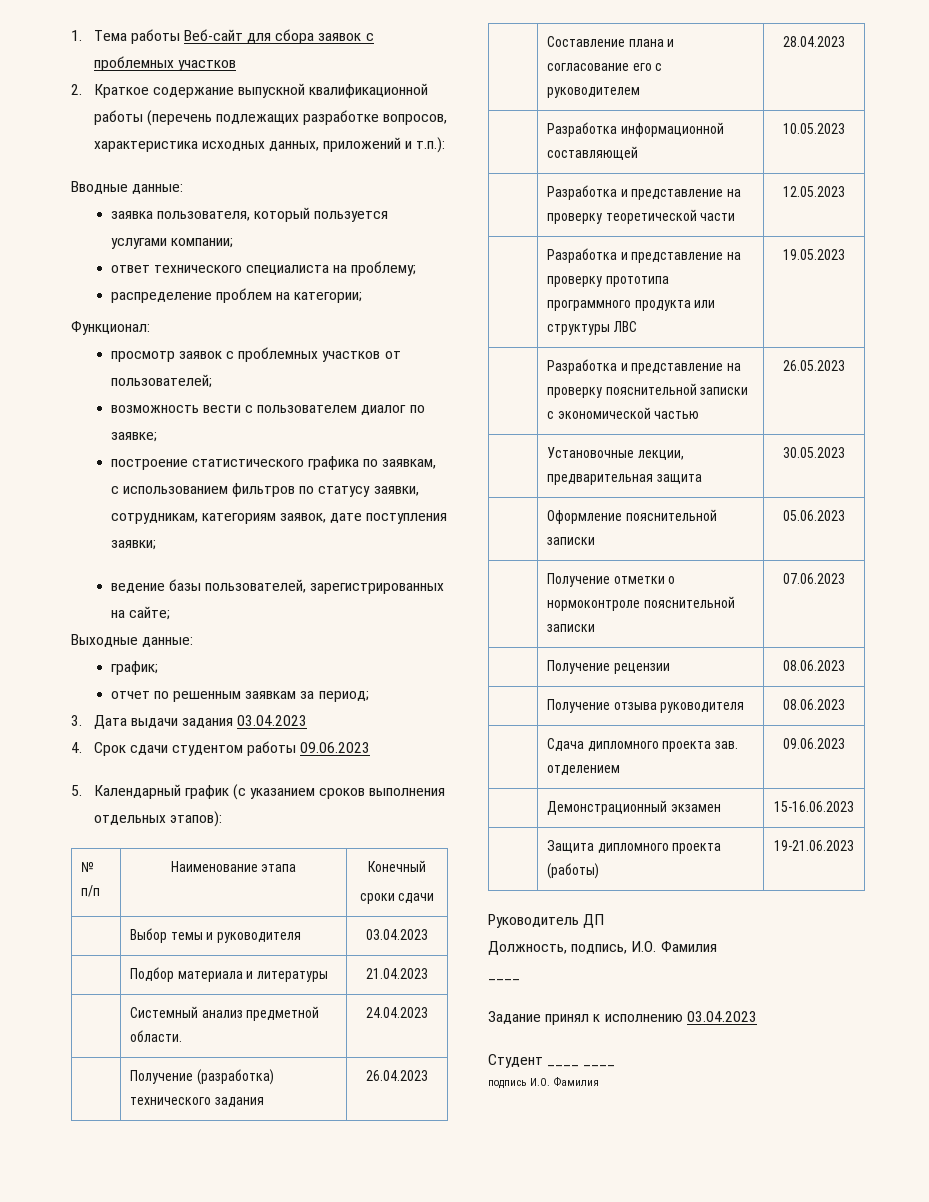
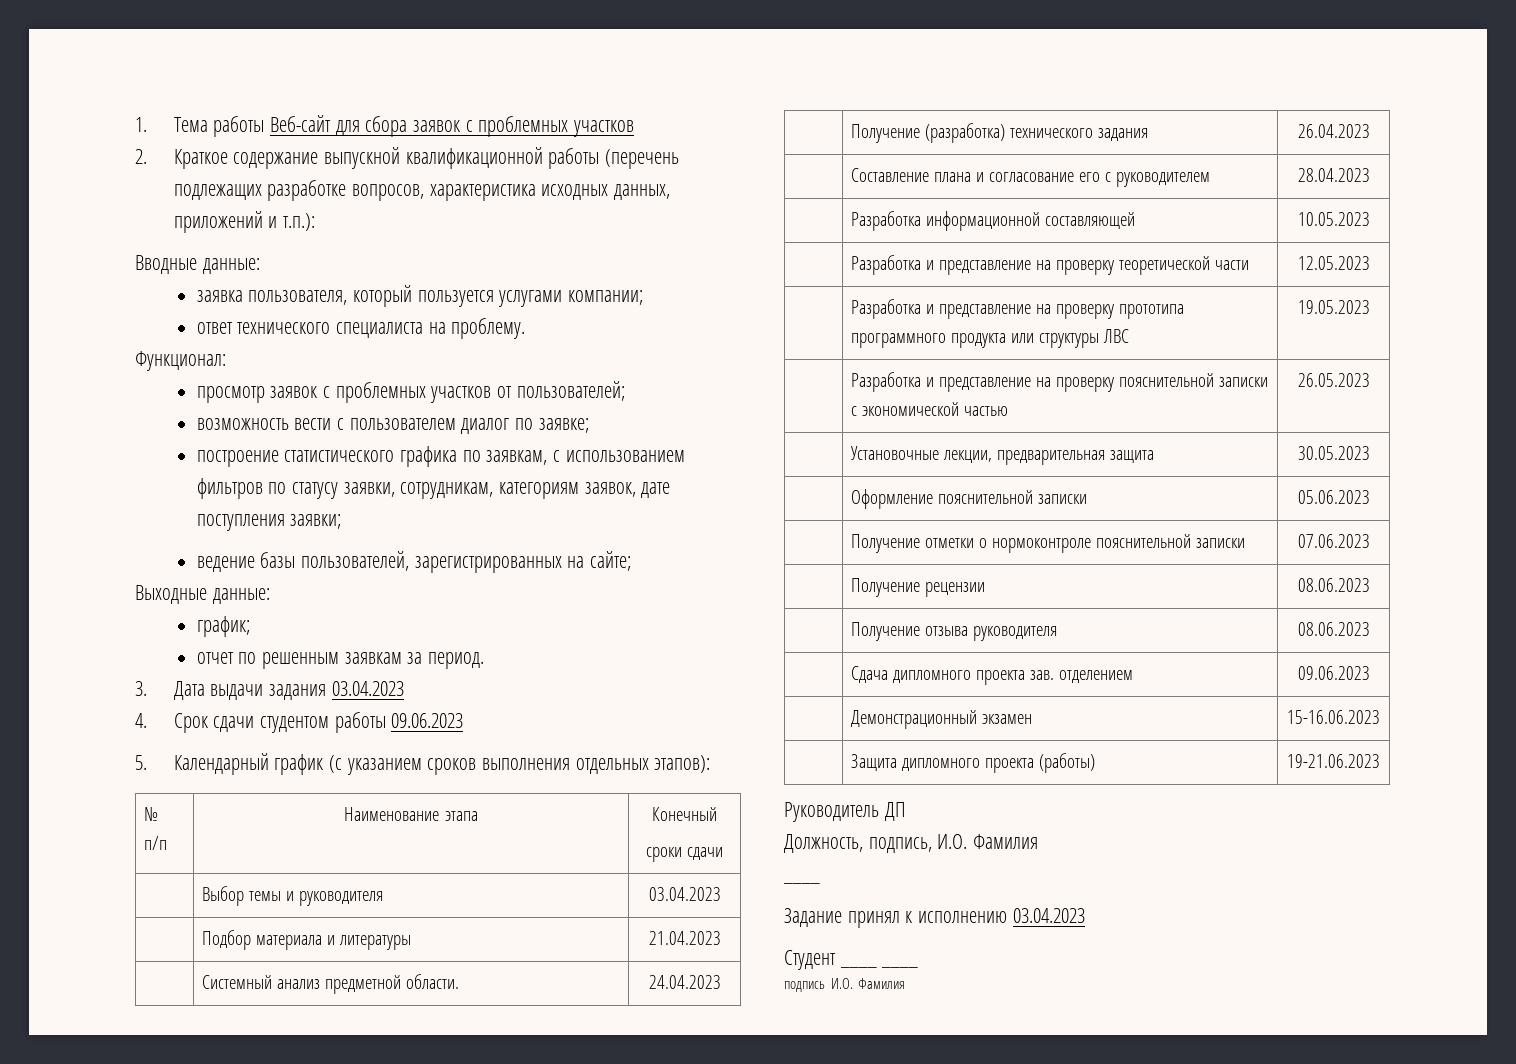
- ответ технического специалиста на проблему;
- распределение проблем на категории;
+ ответ технического специалиста на проблему.
- отчет по решенным заявкам за период;
+ отчет по решенным заявкам за период.

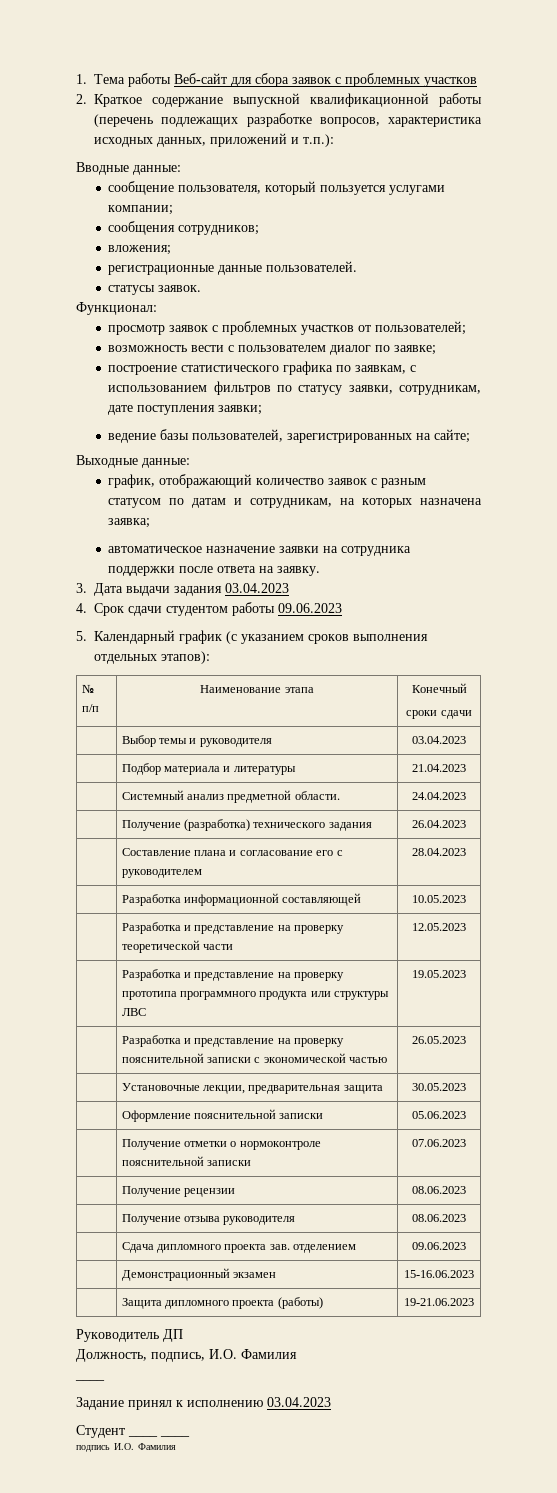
- заявка пользователя, который пользуется услугами компании;
+ сообщение пользователя, который пользуется услугами компании;
- ответ технического специалиста на проблему.
+ сообщения сотрудников;
+ вложения;
+ регистрационные данные пользователей.
+ статусы заявок.
- построение статистического графика по заявкам, с использованием фильтров по статусу заявки, сотрудникам, категориям заявок, дате поступления заявки;
+ построение статистического графика по заявкам, с использованием фильтров по статусу заявки, сотрудникам, дате поступления заявки;
- график;
- отчет по решенным заявкам за период.
+ график, отображающий количество заявок с разным статусом по датам и сотрудникам, на которых назначена заявка;
+ автоматическое назначение заявки на сотрудника поддержки после ответа на заявку.

